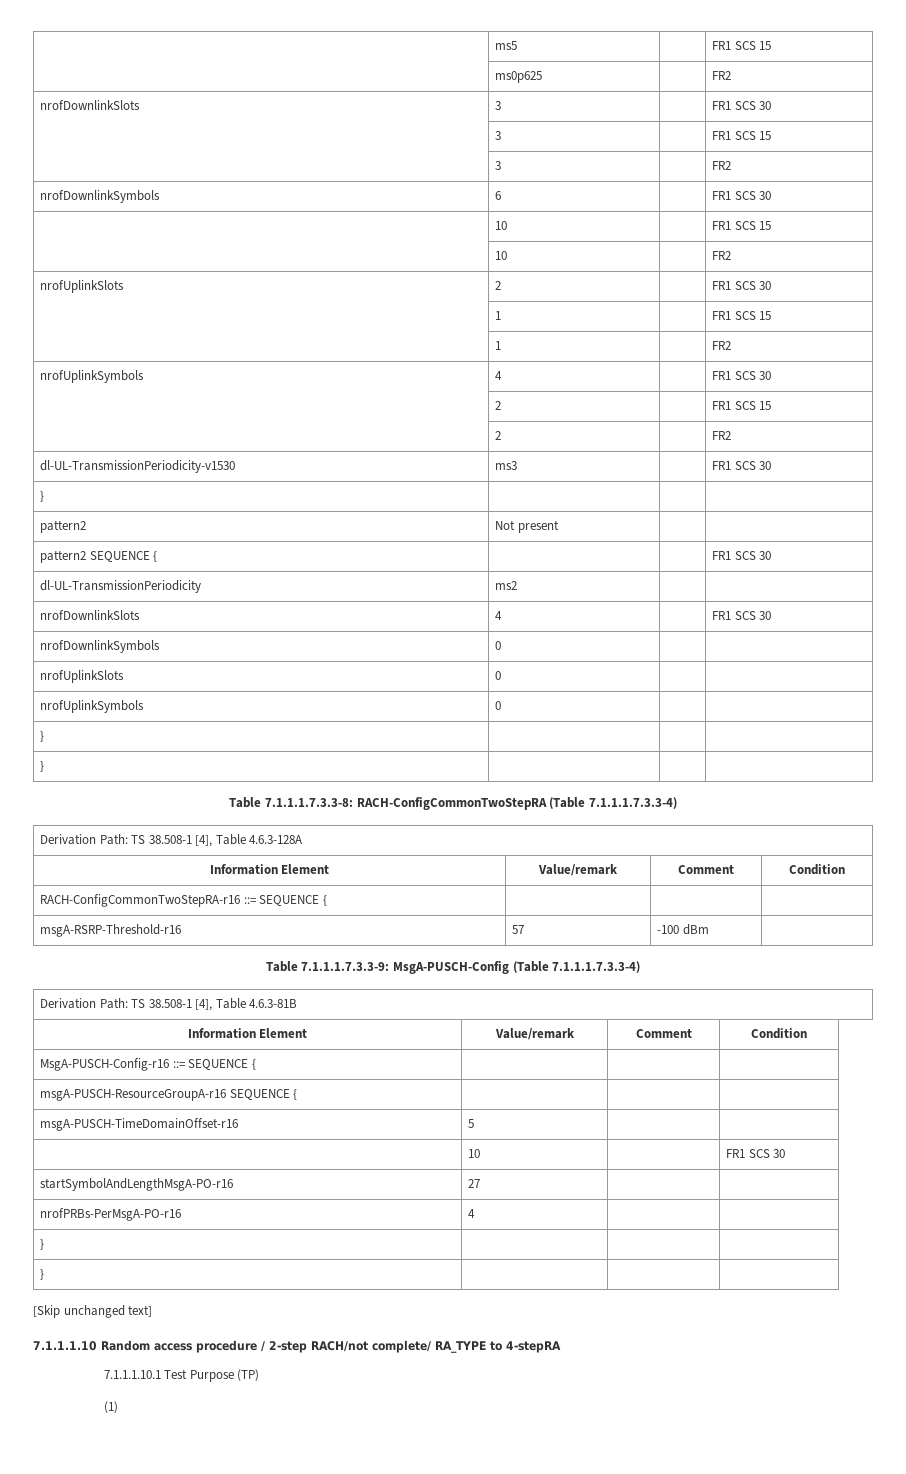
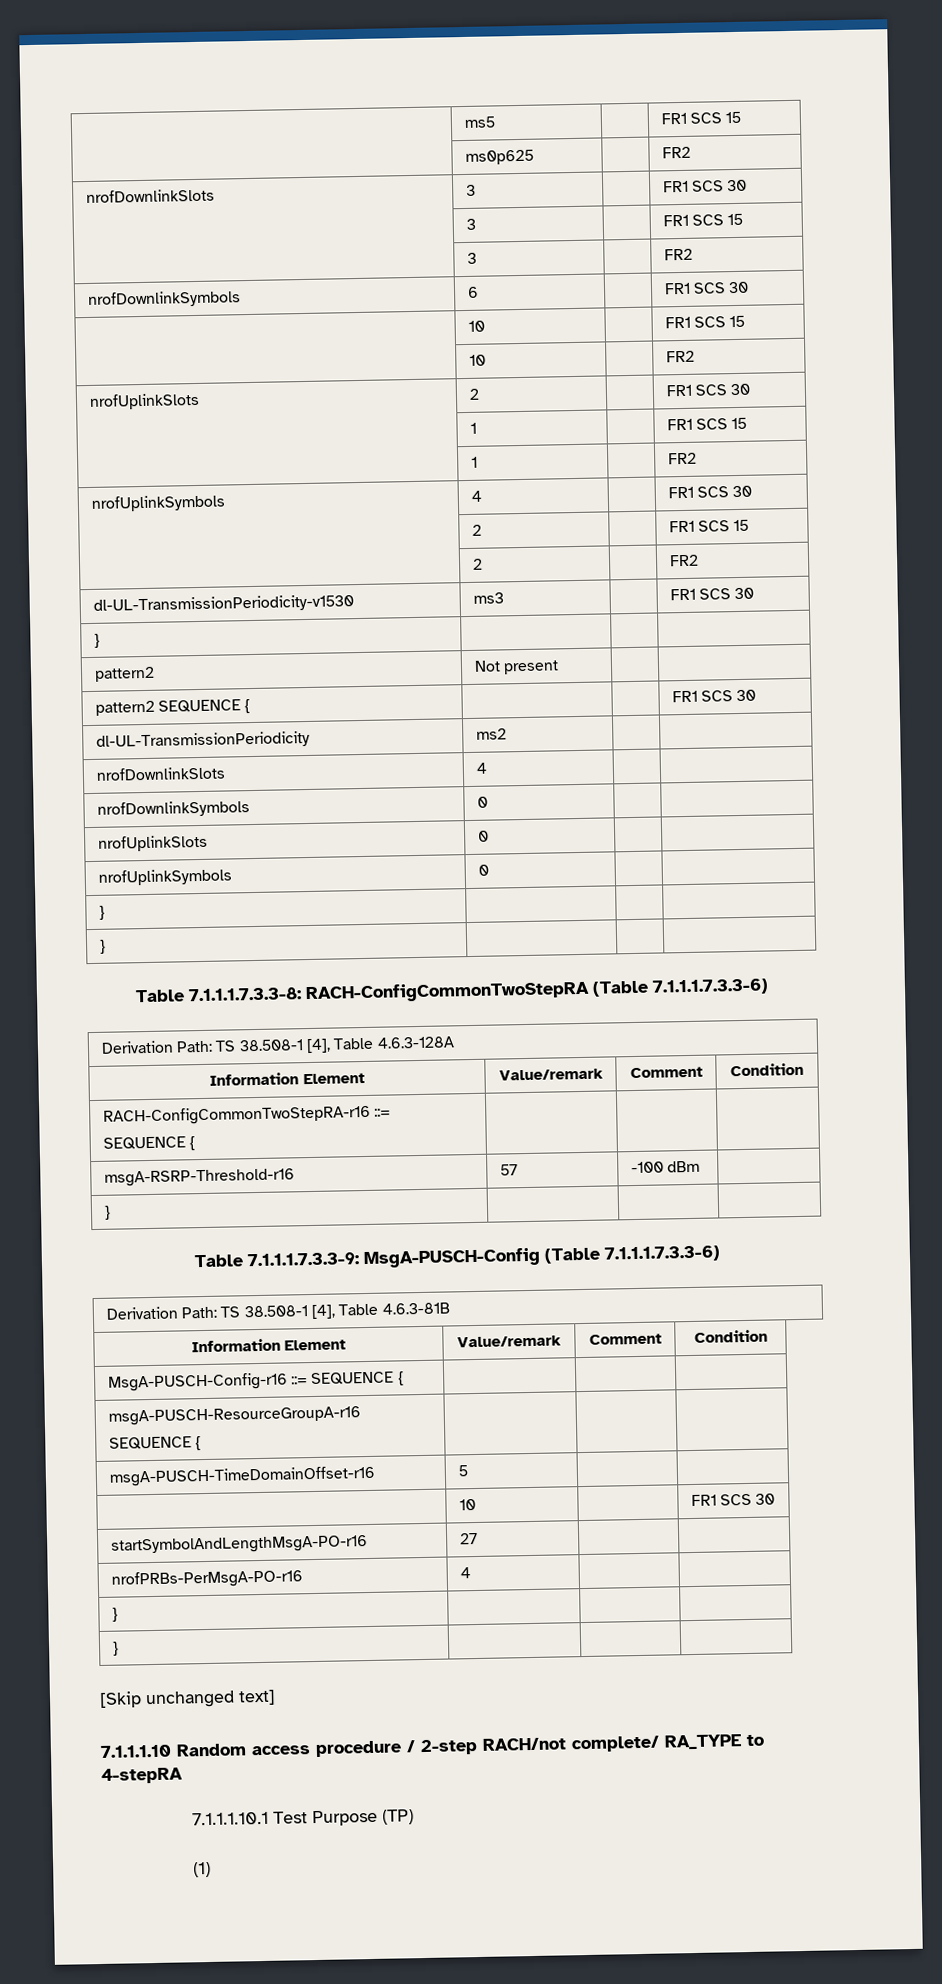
- nrofDownlinkSlots | 4 | | FR1 SCS 30
+ nrofDownlinkSlots | 4 | |
- Table 7.1.1.1.7.3.3-8: RACH-ConfigCommonTwoStepRA (Table 7.1.1.1.7.3.3-4)
+ Table 7.1.1.1.7.3.3-8: RACH-ConfigCommonTwoStepRA (Table 7.1.1.1.7.3.3-6)
  msgA-RSRP-Threshold-r16 | 57 | -100 dBm |
+ } | | |
- Table 7.1.1.1.7.3.3-9: MsgA-PUSCH-Config (Table 7.1.1.1.7.3.3-4)
+ Table 7.1.1.1.7.3.3-9: MsgA-PUSCH-Config (Table 7.1.1.1.7.3.3-6)

